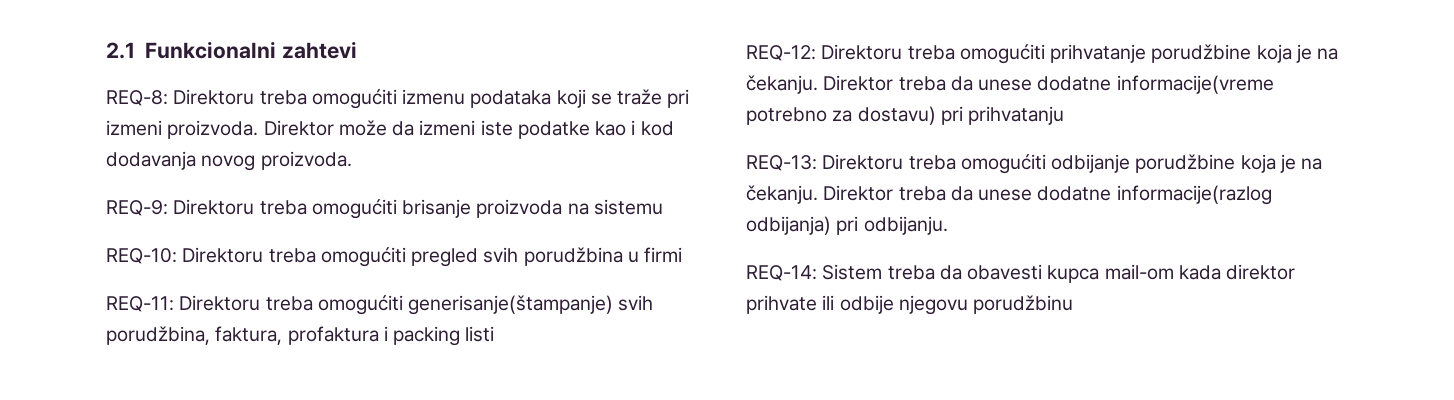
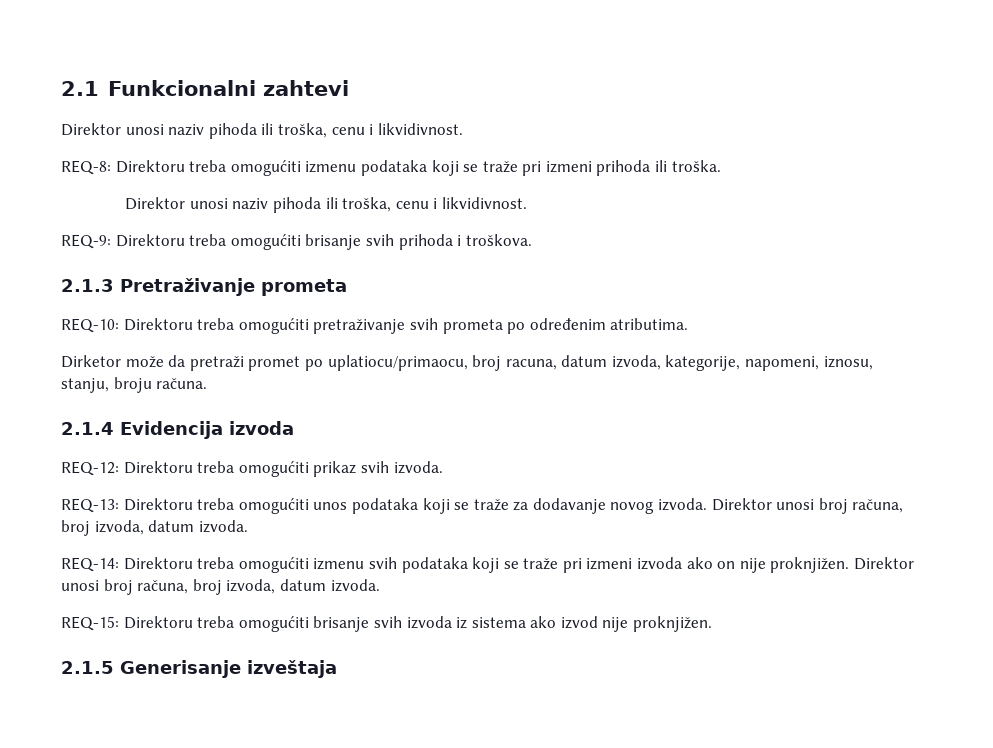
  2.1 Funkcionalni zahtevi
+ Direktor unosi naziv pihoda ili troška, cenu i likvidivnost.
- REQ-8: Direktoru treba omogućiti izmenu podataka koji se traže pri izmeni proizvoda. Direktor može da izmeni iste podatke kao i kod dodavanja novog proizvoda.
+ REQ-8: Direktoru treba omogućiti izmenu podataka koji se traže pri izmeni prihoda ili troška.
+ Direktor unosi naziv pihoda ili troška, cenu i likvidivnost.
- REQ-9: Direktoru treba omogućiti brisanje proizvoda na sistemu
- REQ-10: Direktoru treba omogućiti pregled svih porudžbina u firmi
- REQ-11: Direktoru treba omogućiti generisanje(štampanje) svih porudžbina, faktura, profaktura i packing listi
- REQ-12: Direktoru treba omogućiti prihvatanje porudžbine koja je na čekanju. Direktor treba da unese dodatne informacije(vreme potrebno za dostavu) pri prihvatanju
- REQ-13: Direktoru treba omogućiti odbijanje porudžbine koja je na čekanju. Direktor treba da unese dodatne informacije(razlog odbijanja) pri odbijanju.
- REQ-14: Sistem treba da obavesti kupca mail-om kada direktor prihvate ili odbije njegovu porudžbinu
+ REQ-9: Direktoru treba omogućiti brisanje svih prihoda i troškova.
+ 2.1.3 Pretraživanje prometa
+ REQ-10: Direktoru treba omogućiti pretraživanje svih prometa po određenim atributima.
+ Dirketor može da pretraži promet po uplatiocu/primaocu, broj racuna, datum izvoda, kategorije, napomeni, iznosu, stanju, broju računa.
+ 2.1.4 Evidencija izvoda
+ REQ-12: Direktoru treba omogućiti prikaz svih izvoda.
+ REQ-13: Direktoru treba omogućiti unos podataka koji se traže za dodavanje novog izvoda. Direktor unosi broj računa, broj izvoda, datum izvoda.
+ REQ-14: Direktoru treba omogućiti izmenu svih podataka koji se traže pri izmeni izvoda ako on nije proknjižen. Direktor unosi broj računa, broj izvoda, datum izvoda.
+ REQ-15: Direktoru treba omogućiti brisanje svih izvoda iz sistema ako izvod nije proknjižen.
+ 2.1.5 Generisanje izveštaja

